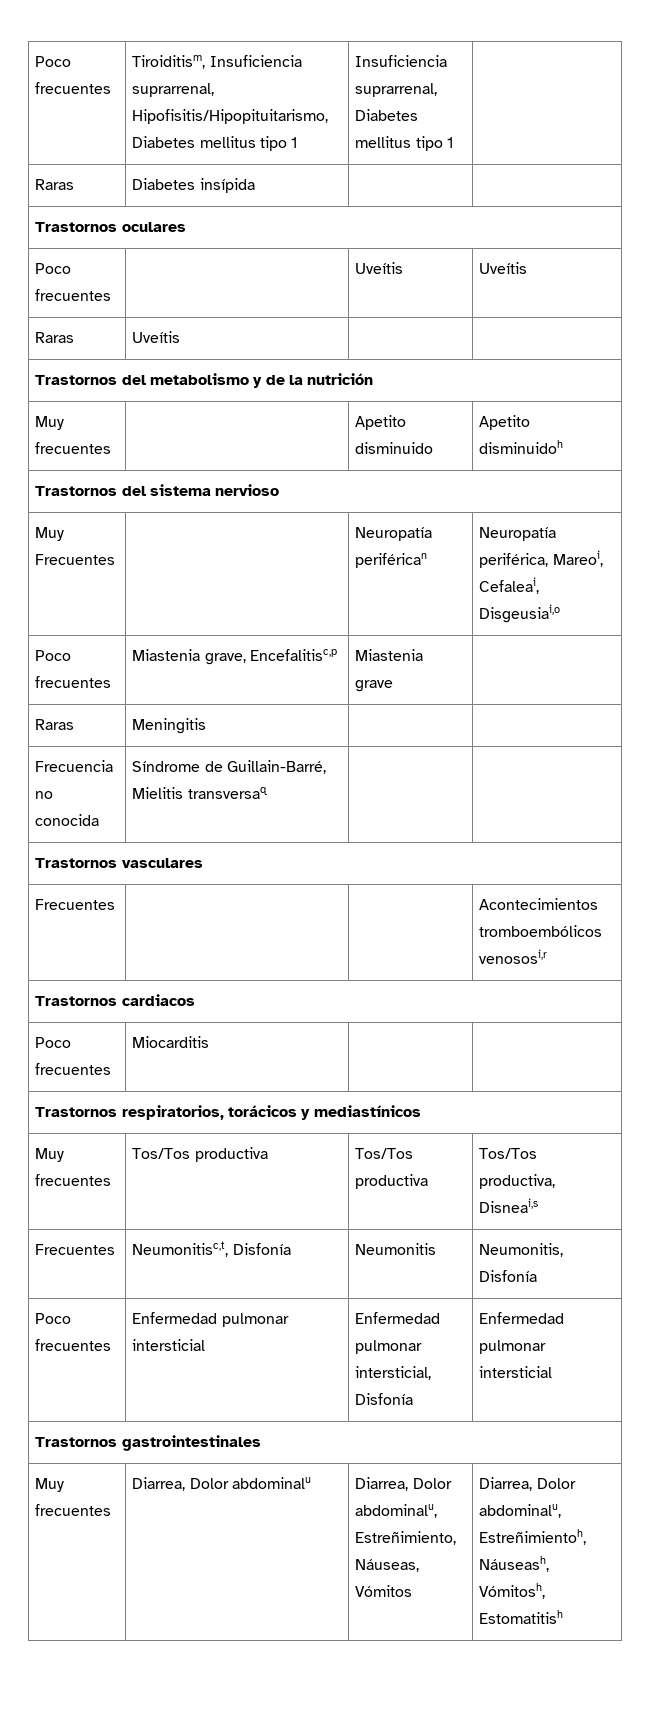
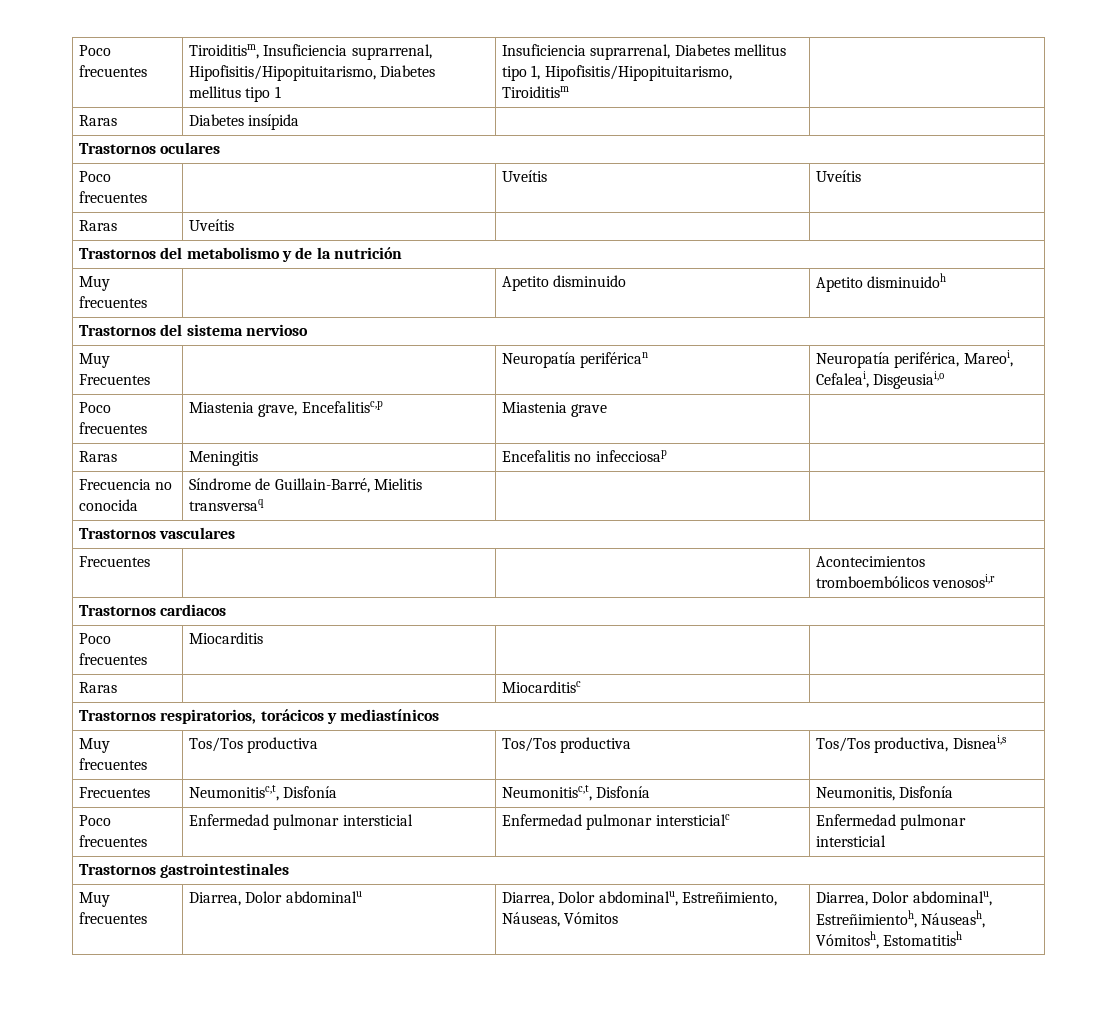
- Poco frecuentes | Tiroiditism, Insuficiencia suprarrenal, Hipofisitis/Hipopituitarismo, Diabetes mellitus tipo 1 | Insuficiencia suprarrenal, Diabetes mellitus tipo 1 |
+ Poco frecuentes | Tiroiditism, Insuficiencia suprarrenal, Hipofisitis/Hipopituitarismo, Diabetes mellitus tipo 1 | Insuficiencia suprarrenal, Diabetes mellitus tipo 1, Hipofisitis/Hipopituitarismo, Tiroiditism |
- Raras | Meningitis | |
+ Raras | Meningitis | Encefalitis no infecciosap |
+ Raras | | Miocarditisc |
- Frecuentes | Neumonitisc,t, Disfonía | Neumonitis | Neumonitis, Disfonía
+ Frecuentes | Neumonitisc,t, Disfonía | Neumonitisc,t, Disfonía | Neumonitis, Disfonía
- Poco frecuentes | Enfermedad pulmonar intersticial | Enfermedad pulmonar intersticial, Disfonía | Enfermedad pulmonar intersticial
+ Poco frecuentes | Enfermedad pulmonar intersticial | Enfermedad pulmonar intersticialc | Enfermedad pulmonar intersticial

